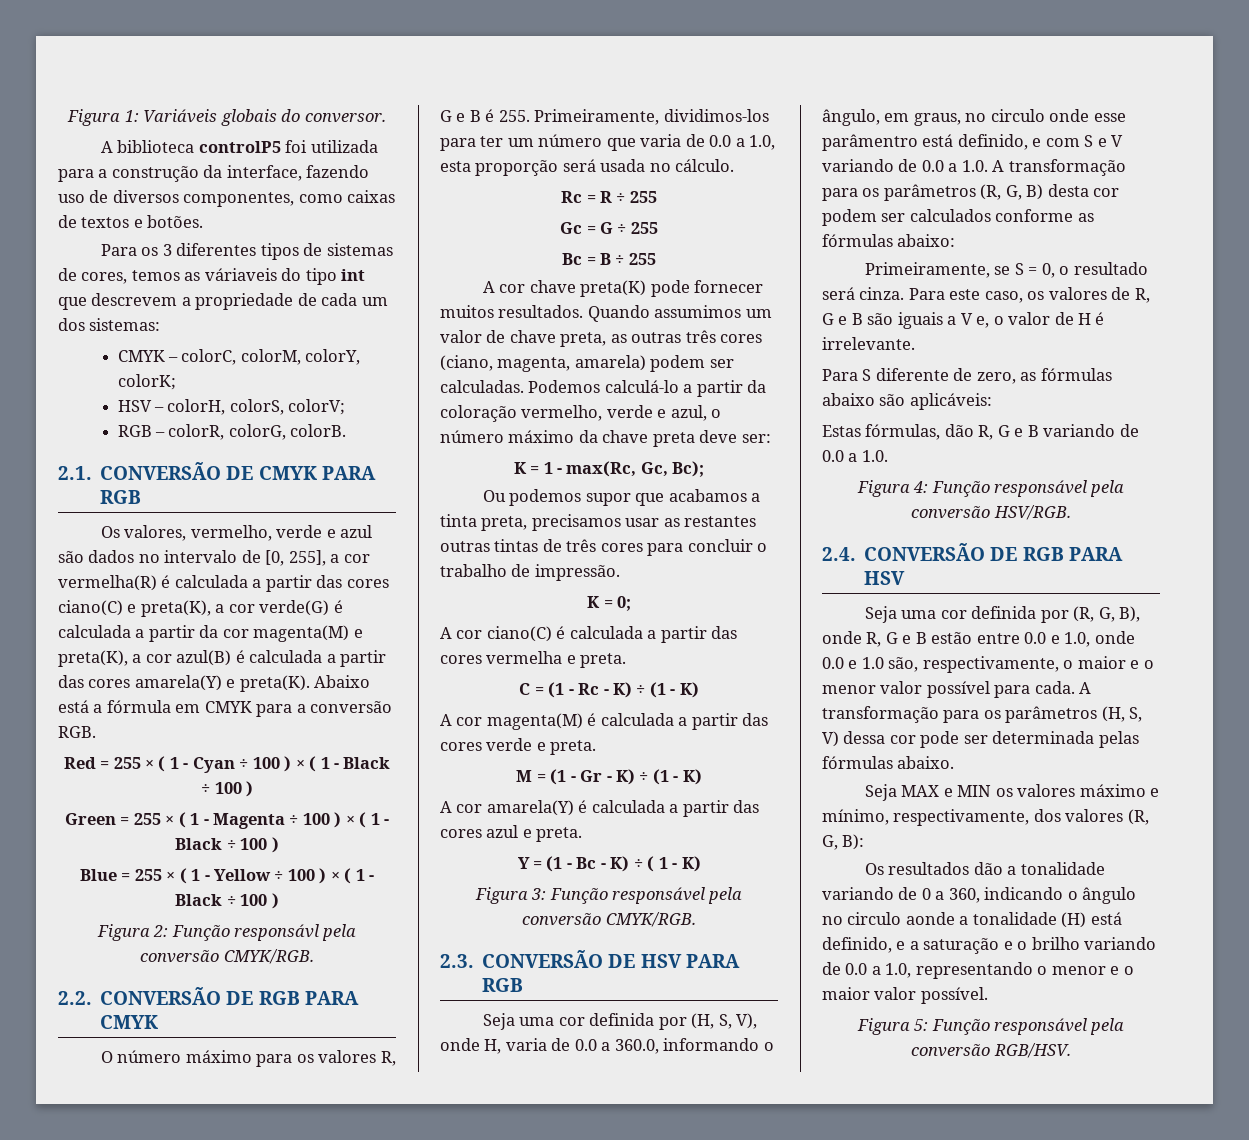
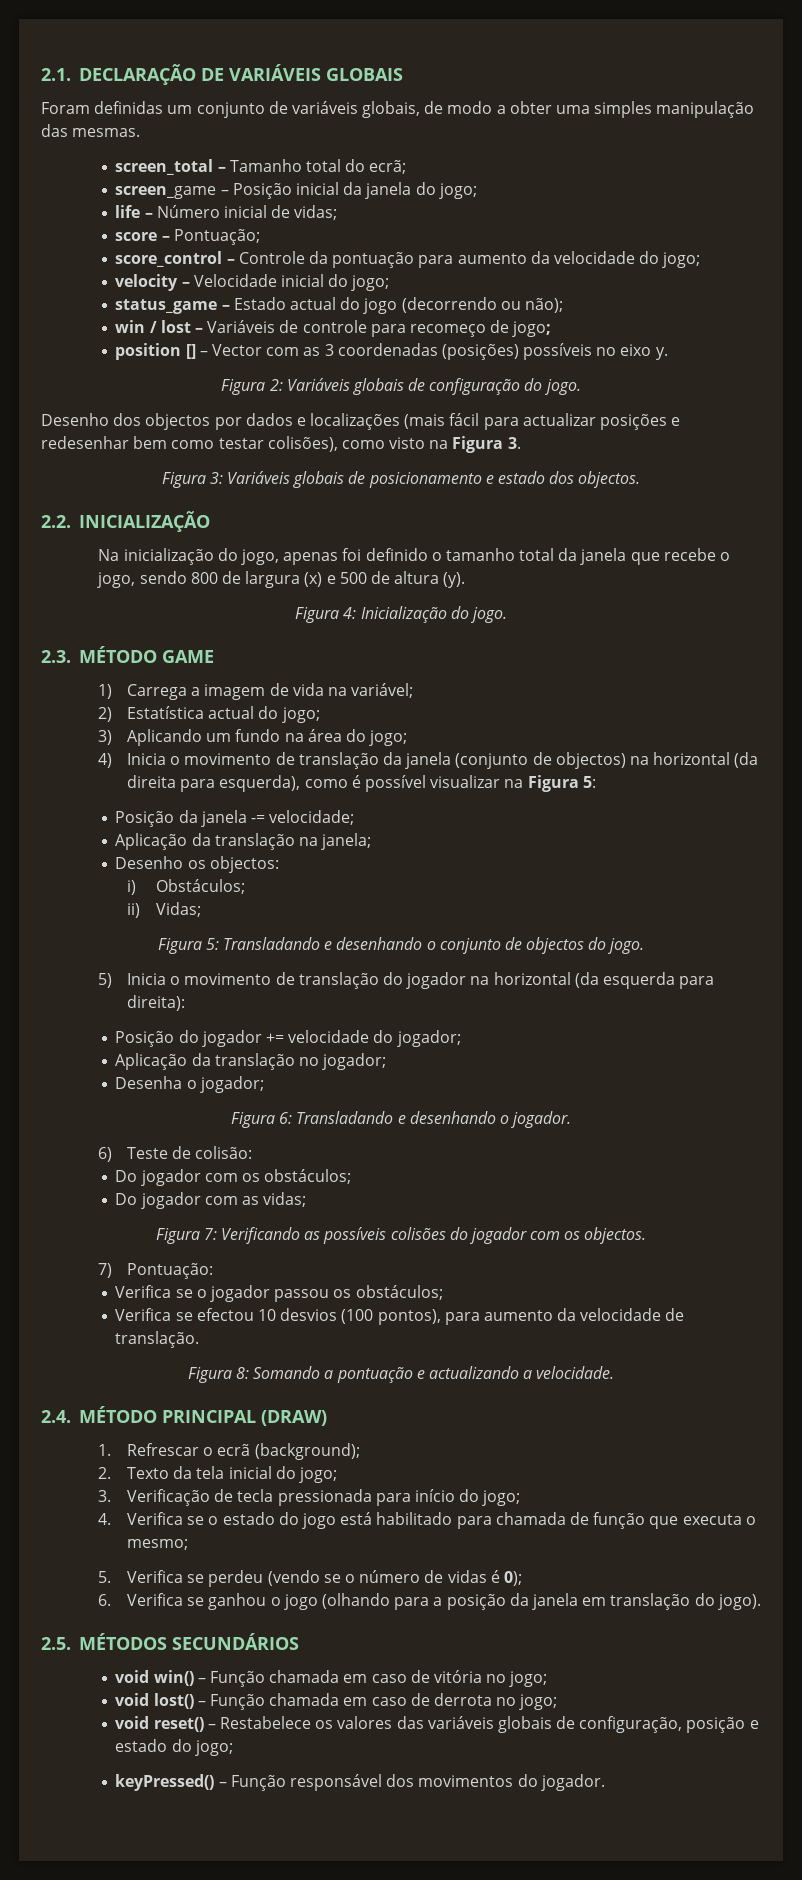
- Figura 1: Variáveis globais do conversor.
- A biblioteca controlP5 foi utilizada para a construção da interface, fazendo uso de diversos componentes, como caixas de textos e botões.
- Para os 3 diferentes tipos de sistemas de cores, temos as váriaveis do tipo int que descrevem a propriedade de cada um dos sistemas:
- CMYK – colorC, colorM, colorY, colorK;
- HSV – colorH, colorS, colorV;
- RGB – colorR, colorG, colorB.
- 2.1. CONVERSÃO DE CMYK PARA RGB
- Os valores, vermelho, verde e azul são dados no intervalo de [0, 255], a cor vermelha(R) é calculada a partir das cores ciano(C) e preta(K), a cor verde(G) é calculada a partir da cor magenta(M) e preta(K), a cor azul(B) é calculada a partir das cores amarela(Y) e preta(K). Abaixo está a fórmula em CMYK para a conversão RGB.
- Red = 255 × ( 1 - Cyan ÷ 100 ) × ( 1 - Black ÷ 100 )
- Green = 255 × ( 1 - Magenta ÷ 100 ) × ( 1 - Black ÷ 100 )
- Blue = 255 × ( 1 - Yellow ÷ 100 ) × ( 1 - Black ÷ 100 )
- Figura 2: Função responsávl pela conversão CMYK/RGB.
- 2.2. CONVERSÃO DE RGB PARA CMYK
- O número máximo para os valores R, G e B é 255. Primeiramente, dividimos-los para ter um número que varia de 0.0 a 1.0, esta proporção será usada no cálculo.
- Rc = R ÷ 255
- Gc = G ÷ 255
- Bc = B ÷ 255
- A cor chave preta(K) pode fornecer muitos resultados. Quando assumimos um valor de chave preta, as outras três cores (ciano, magenta, amarela) podem ser calculadas. Podemos calculá-lo a partir da coloração vermelho, verde e azul, o número máximo da chave preta deve ser:
- K = 1 - max(Rc, Gc, Bc);
- Ou podemos supor que acabamos a tinta preta, precisamos usar as restantes outras tintas de três cores para concluir o trabalho de impressão.
- K = 0;
- A cor ciano(C) é calculada a partir das cores vermelha e preta.
- C = (1 - Rc - K) ÷ (1 - K)
- A cor magenta(M) é calculada a partir das cores verde e preta.
- M = (1 - Gr - K) ÷ (1 - K)
- A cor amarela(Y) é calculada a partir das cores azul e preta.
- Y = (1 - Bc - K) ÷ ( 1 - K)
- Figura 3: Função responsável pela conversão CMYK/RGB.
- 2.3. CONVERSÃO DE HSV PARA RGB
- Seja uma cor definida por (H, S, V), onde H, varia de 0.0 a 360.0, informando o ângulo, em graus, no circulo onde esse parâmentro está definido, e com S e V variando de 0.0 a 1.0. A transformação para os parâmetros (R, G, B) desta cor podem ser calculados conforme as fórmulas abaixo:
- Primeiramente, se S = 0, o resultado será cinza. Para este caso, os valores de R, G e B são iguais a V e, o valor de H é irrelevante.
- Para S diferente de zero, as fórmulas abaixo são aplicáveis:
- Estas fórmulas, dão R, G e B variando de 0.0 a 1.0.
- Figura 4: Função responsável pela conversão HSV/RGB.
- 2.4. CONVERSÃO DE RGB PARA HSV
- Seja uma cor definida por (R, G, B), onde R, G e B estão entre 0.0 e 1.0, onde 0.0 e 1.0 são, respectivamente, o maior e o menor valor possível para cada. A transformação para os parâmetros (H, S, V) dessa cor pode ser determinada pelas fórmulas abaixo.
- Seja MAX e MIN os valores máximo e mínimo, respectivamente, dos valores (R, G, B):
- Os resultados dão a tonalidade variando de 0 a 360, indicando o ângulo no circulo aonde a tonalidade (H) está definido, e a saturação e o brilho variando de 0.0 a 1.0, representando o menor e o maior valor possível.
- Figura 5: Função responsável pela conversão RGB/HSV.
+ 2.1. DECLARAÇÃO DE VARIÁVEIS GLOBAIS
+ Foram definidas um conjunto de variáveis globais, de modo a obter uma simples manipulação das mesmas.
+ screen_total – Tamanho total do ecrã;
+ screen_game – Posição inicial da janela do jogo;
+ life – Número inicial de vidas;
+ score – Pontuação;
+ score_control – Controle da pontuação para aumento da velocidade do jogo;
+ velocity – Velocidade inicial do jogo;
+ status_game – Estado actual do jogo (decorrendo ou não);
+ win / lost – Variáveis de controle para recomeço de jogo;
+ position [] – Vector com as 3 coordenadas (posições) possíveis no eixo y.
+ Figura 2: Variáveis globais de configuração do jogo.
+ Desenho dos objectos por dados e localizações (mais fácil para actualizar posições e redesenhar bem como testar colisões), como visto na Figura 3.
+ Figura 3: Variáveis globais de posicionamento e estado dos objectos.
+ 2.2. INICIALIZAÇÃO
+ Na inicialização do jogo, apenas foi definido o tamanho total da janela que recebe o jogo, sendo 800 de largura (x) e 500 de altura (y).
+ Figura 4: Inicialização do jogo.
+ 2.3. MÉTODO GAME
+ 1) Carrega a imagem de vida na variável;
+ 2) Estatística actual do jogo;
+ 3) Aplicando um fundo na área do jogo;
+ 4) Inicia o movimento de translação da janela (conjunto de objectos) na horizontal (da direita para esquerda), como é possível visualizar na Figura 5:
+ Posição da janela -= velocidade;
+ Aplicação da translação na janela;
+ Desenho os objectos:
+ i) Obstáculos;
+ ii) Vidas;
+ Figura 5: Transladando e desenhando o conjunto de objectos do jogo.
+ 5) Inicia o movimento de translação do jogador na horizontal (da esquerda para direita):
+ Posição do jogador += velocidade do jogador;
+ Aplicação da translação no jogador;
+ Desenha o jogador;
+ Figura 6: Transladando e desenhando o jogador.
+ 6) Teste de colisão:
+ Do jogador com os obstáculos;
+ Do jogador com as vidas;
+ Figura 7: Verificando as possíveis colisões do jogador com os objectos.
+ 7) Pontuação:
+ Verifica se o jogador passou os obstáculos;
+ Verifica se efectou 10 desvios (100 pontos), para aumento da velocidade de translação.
+ Figura 8: Somando a pontuação e actualizando a velocidade.
+ 2.4. MÉTODO PRINCIPAL (DRAW)
+ 1. Refrescar o ecrã (background);
+ 2. Texto da tela inicial do jogo;
+ 3. Verificação de tecla pressionada para início do jogo;
+ 4. Verifica se o estado do jogo está habilitado para chamada de função que executa o mesmo;
+ 5. Verifica se perdeu (vendo se o número de vidas é 0);
+ 6. Verifica se ganhou o jogo (olhando para a posição da janela em translação do jogo).
+ 2.5. MÉTODOS SECUNDÁRIOS
+ void win() – Função chamada em caso de vitória no jogo;
+ void lost() – Função chamada em caso de derrota no jogo;
+ void reset() – Restabelece os valores das variáveis globais de configuração, posição e estado do jogo;
+ keyPressed() – Função responsável dos movimentos do jogador.

